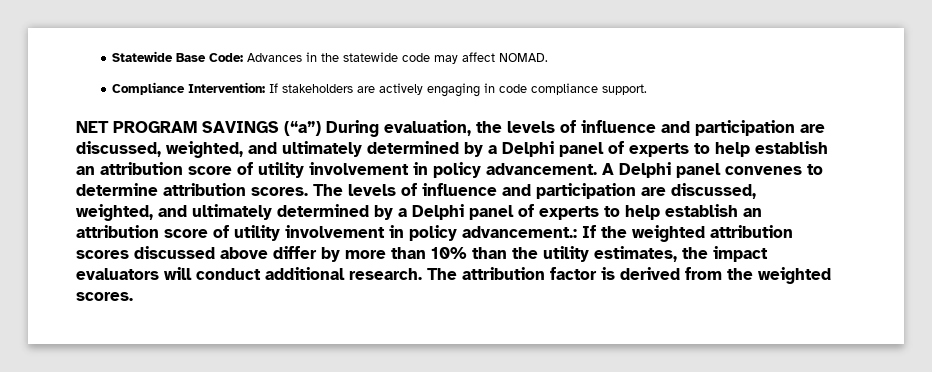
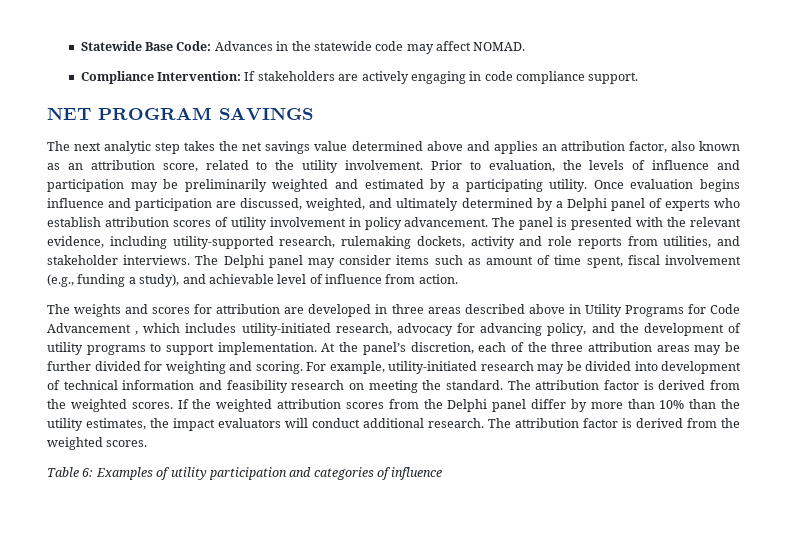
- NET PROGRAM SAVINGS (“a”) During evaluation, the levels of influence and participation are discussed, weighted, and ultimately determined by a Delphi panel of experts to help establish an attribution score of utility involvement in policy advancement.
+ NET PROGRAM SAVINGS
+ The next analytic step takes the net savings value determined above and applies an attribution factor, also known as an attribution score, related to the utility involvement. Prior to evaluation, the levels of influence and participation may be preliminarily weighted and estimated by a participating utility. Once evaluation begins influence and participation are discussed, weighted, and ultimately determined by a Delphi panel of experts who establish attribution scores of utility involvement in policy advancement.
- A Delphi panel convenes to determine attribution scores. The levels of influence and participation are discussed, weighted, and ultimately determined by a Delphi panel of experts to help establish an attribution score of utility involvement in policy advancement.: If the weighted attribution scores discussed above differ by more than 10% than the utility estimates, the impact evaluators will conduct additional research.
+ The panel is presented with the relevant evidence, including utility-supported research, rulemaking dockets, activity and role reports from utilities, and stakeholder interviews. The Delphi panel may consider items such as amount of time spent, fiscal involvement (e.g., funding a study), and achievable level of influence from action.
+ The weights and scores for attribution are developed in three areas described above in Utility Programs for Code Advancement , which includes utility-initiated research, advocacy for advancing policy, and the development of utility programs to support implementation. At the panel’s discretion, each of the three attribution areas may be further divided for weighting and scoring. For example, utility-initiated research may be divided into development of technical information and feasibility research on meeting the standard. The attribution factor is derived from the weighted scores. If the weighted attribution scores from the Delphi panel differ by more than 10% than the utility estimates, the impact evaluators will conduct additional research.
+ Table 6: Examples of utility participation and categories of influence

